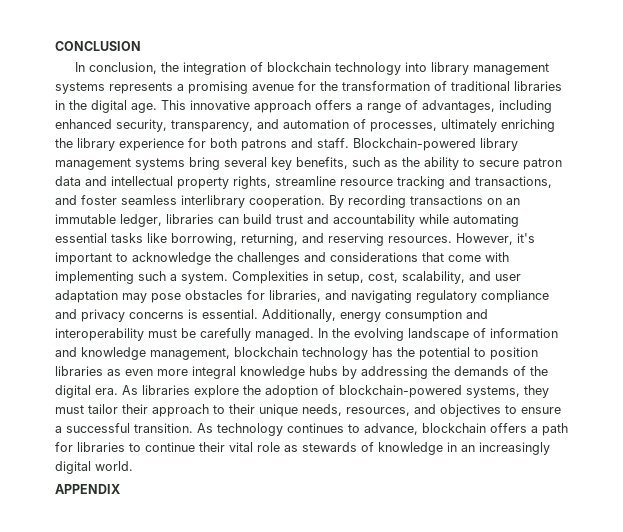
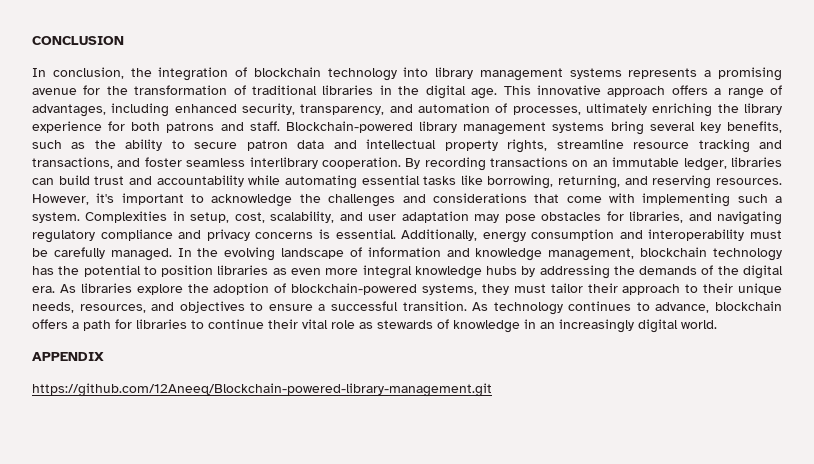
+ https://github.com/12Aneeq/Blockchain-powered-library-management.git

